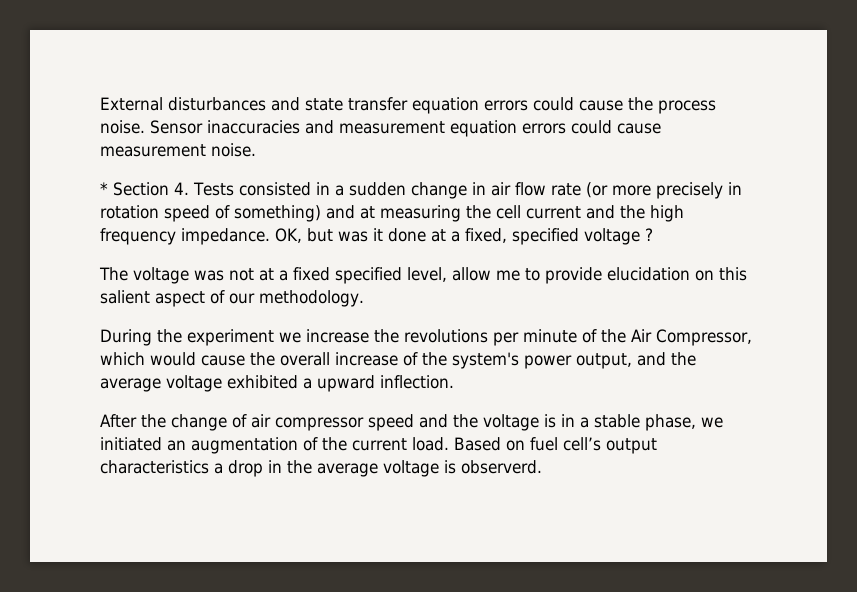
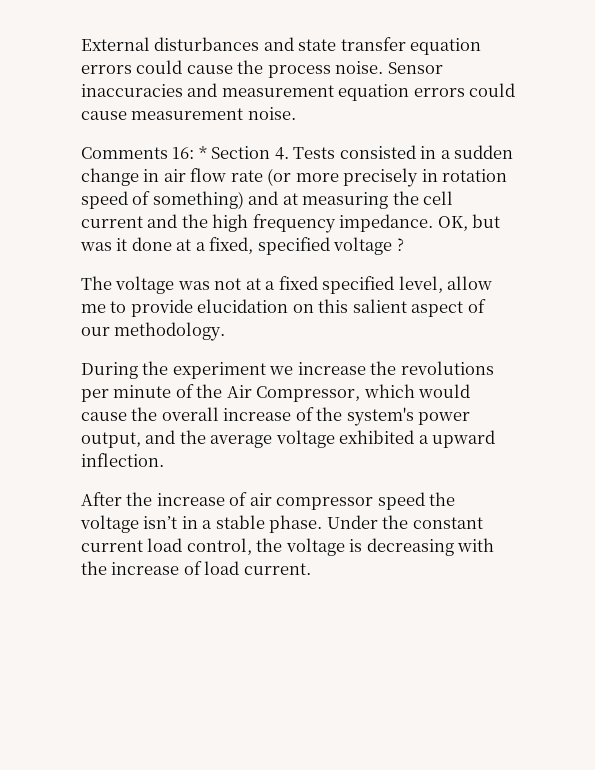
- * Section 4. Tests consisted in a sudden change in air flow rate (or more precisely in rotation speed of something) and at measuring the cell current and the high frequency impedance.
+ Comments 16: * Section 4. Tests consisted in a sudden change in air flow rate (or more precisely in rotation speed of something) and at measuring the cell current and the high frequency impedance.
- After the change of air compressor speed and the voltage is in a stable phase, we initiated an augmentation of the current load. Based on fuel cell’s output characteristics a drop in the average voltage is observerd.
+ After the increase of air compressor speed the voltage isn’t in a stable phase. Under the constant current load control, the voltage is decreasing with the increase of load current.

